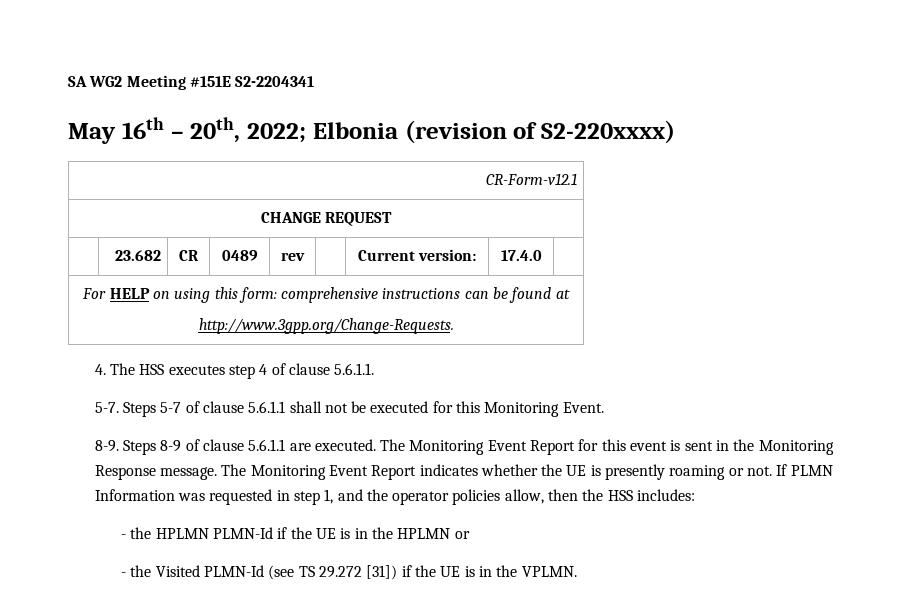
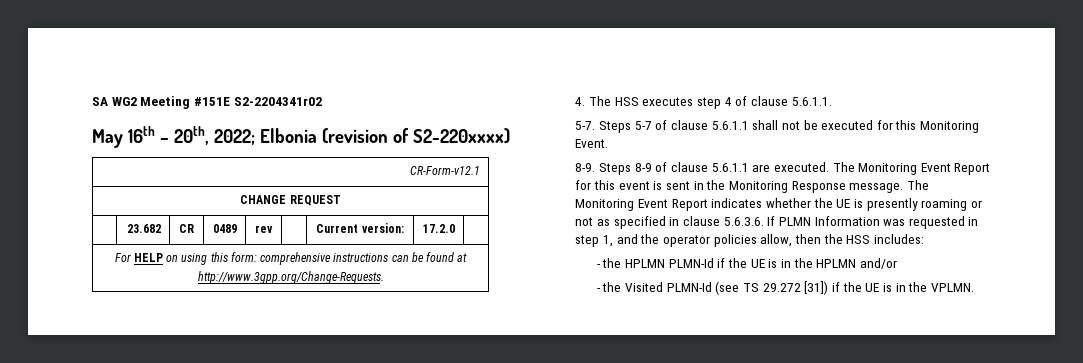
- SA WG2 Meeting #151E S2-2204341
+ SA WG2 Meeting #151E S2-2204341r02
- | 23.682 | CR | 0489 | rev | | Current version: | 17.4.0 |
+ | 23.682 | CR | 0489 | rev | | Current version: | 17.2.0 |
- The Monitoring Event Report indicates whether the UE is presently roaming or not. If PLMN Information was requested in step 1, and the operator policies allow, then the HSS includes:
+ The Monitoring Event Report indicates whether the UE is presently roaming or not as specified in clause 5.6.3.6. If PLMN Information was requested in step 1, and the operator policies allow, then the HSS includes:
- - the HPLMN PLMN-Id if the UE is in the HPLMN or
+ - the HPLMN PLMN-Id if the UE is in the HPLMN and/or

